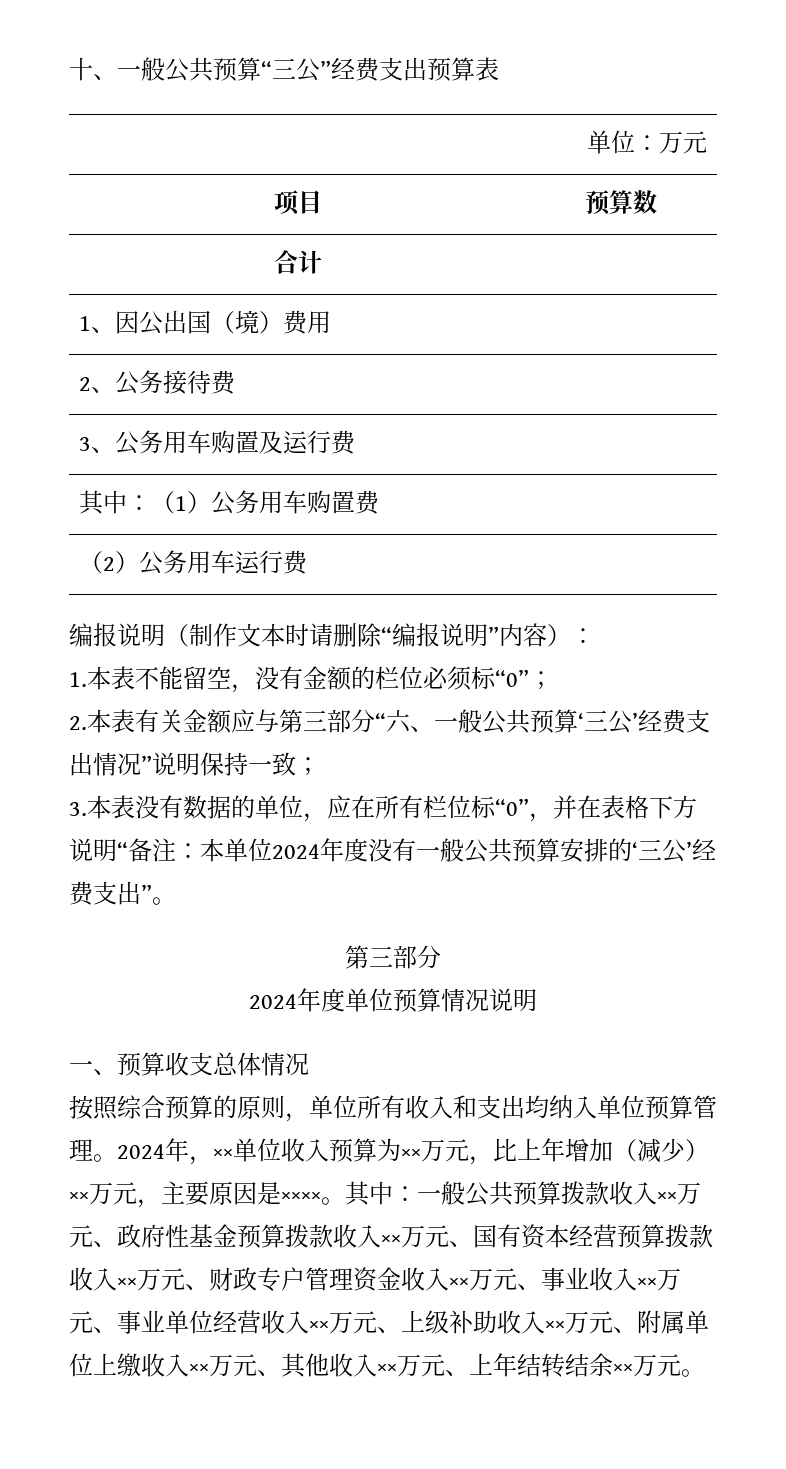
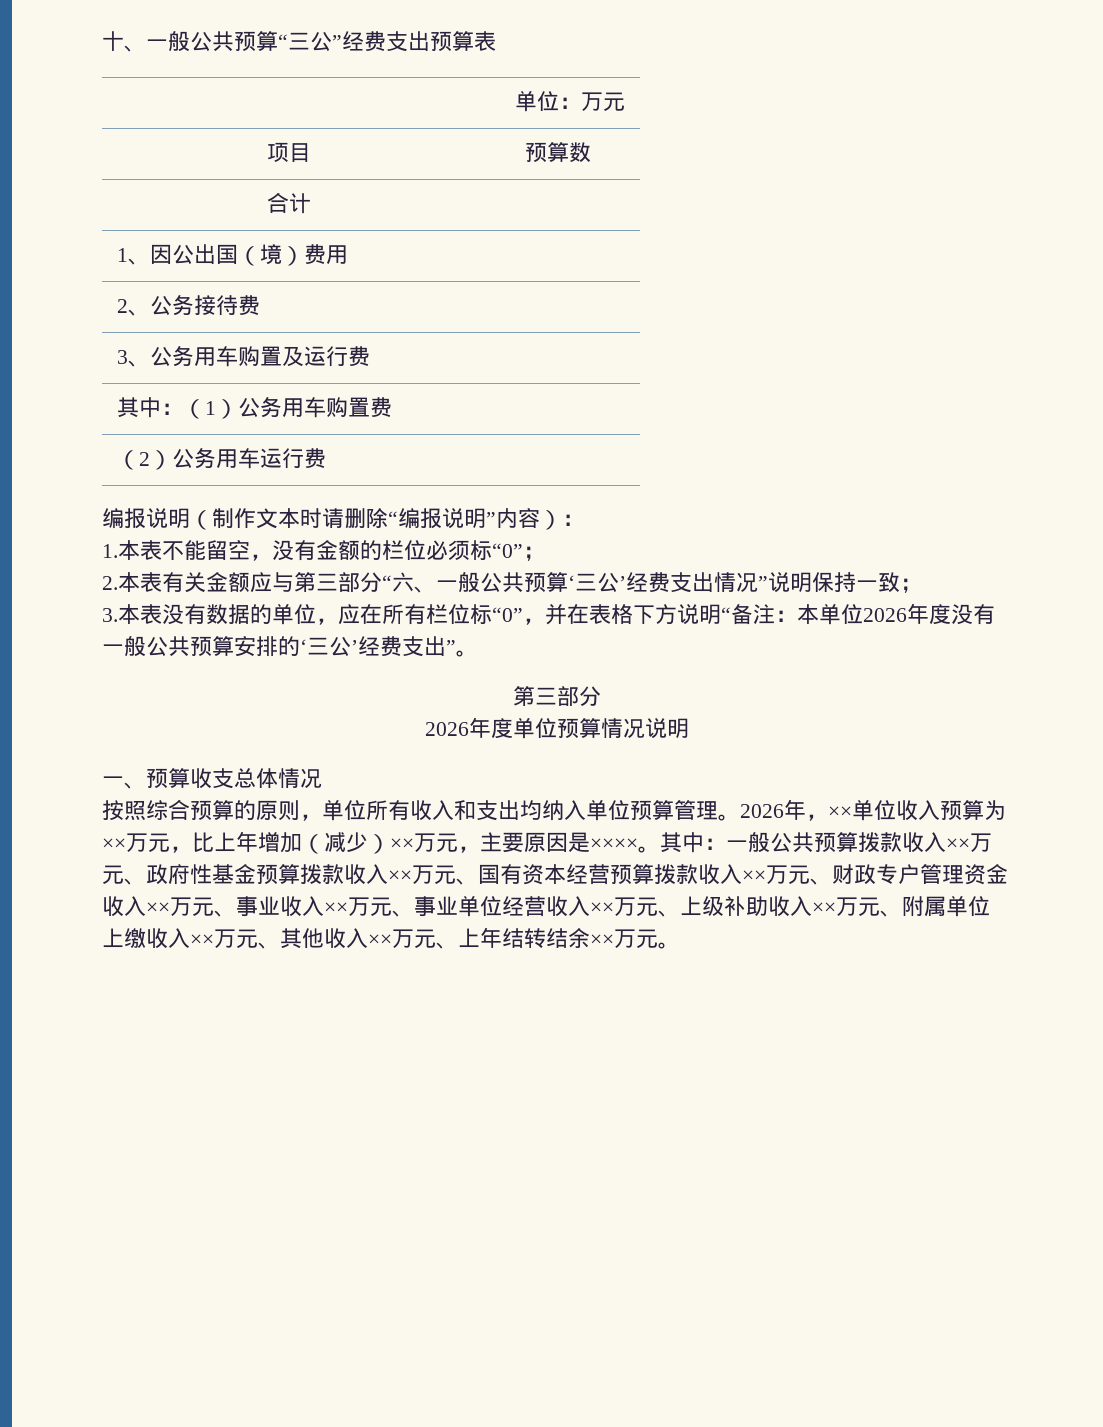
- 3.本表没有数据的单位，应在所有栏位标“0”，并在表格下方说明“备注：本单位2024年度没有一般公共预算安排的‘三公’经费支出”。
+ 3.本表没有数据的单位，应在所有栏位标“0”，并在表格下方说明“备注：本单位2026年度没有一般公共预算安排的‘三公’经费支出”。
- 2024年度单位预算情况说明
+ 2026年度单位预算情况说明
- 2024年，××单位收入预算为××万元，比上年增加（减少）××万元，主要原因是××××。
+ 2026年，××单位收入预算为××万元，比上年增加（减少）××万元，主要原因是××××。

